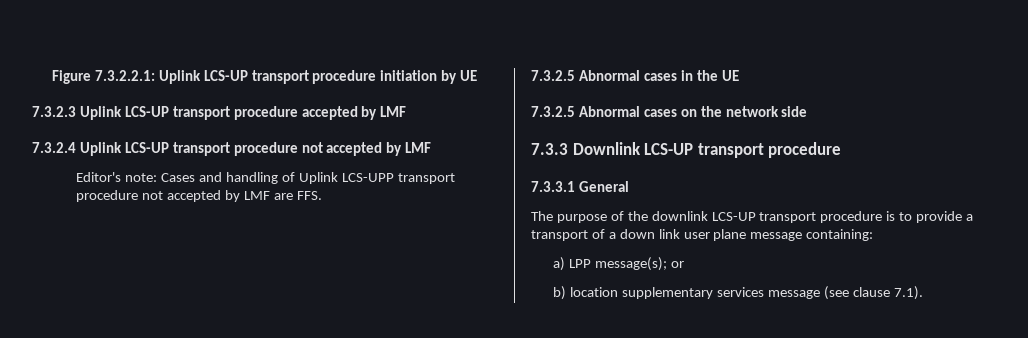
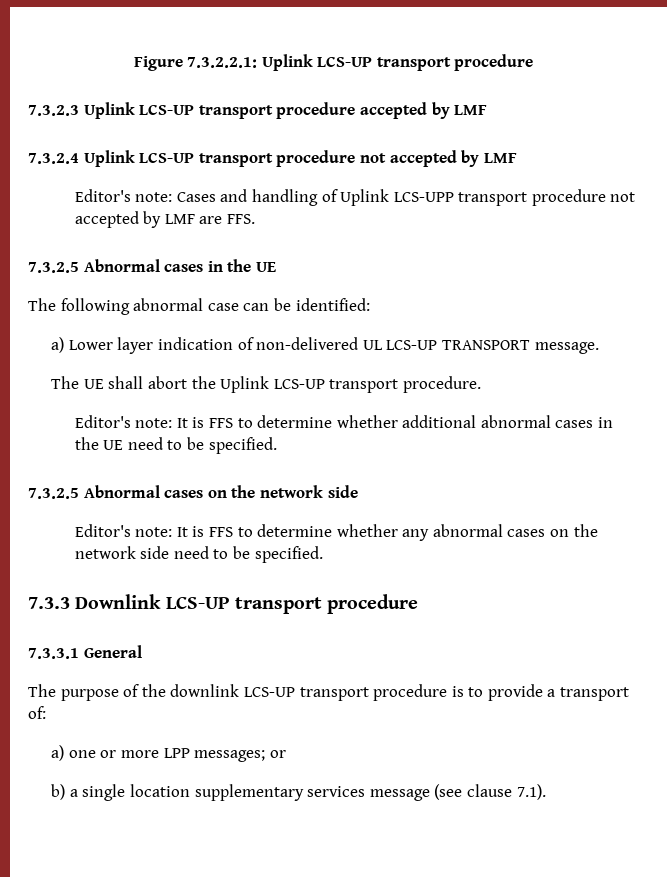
- Figure 7.3.2.2.1: Uplink LCS-UP transport procedure initiation by UE
+ Figure 7.3.2.2.1: Uplink LCS-UP transport procedure
+ The following abnormal case can be identified:
+ a) Lower layer indication of non-delivered UL LCS-UP TRANSPORT message.
+ The UE shall abort the Uplink LCS-UP transport procedure.
+ Editor's note: It is FFS to determine whether additional abnormal cases in the UE need to be specified.
+ Editor's note: It is FFS to determine whether any abnormal cases on the network side need to be specified.
- The purpose of the downlink LCS-UP transport procedure is to provide a transport of a down link user plane message containing:
- a) LPP message(s); or
+ The purpose of the downlink LCS-UP transport procedure is to provide a transport of:
+ a) one or more LPP messages; or
- b) location supplementary services message (see clause 7.1).
+ b) a single location supplementary services message (see clause 7.1).

